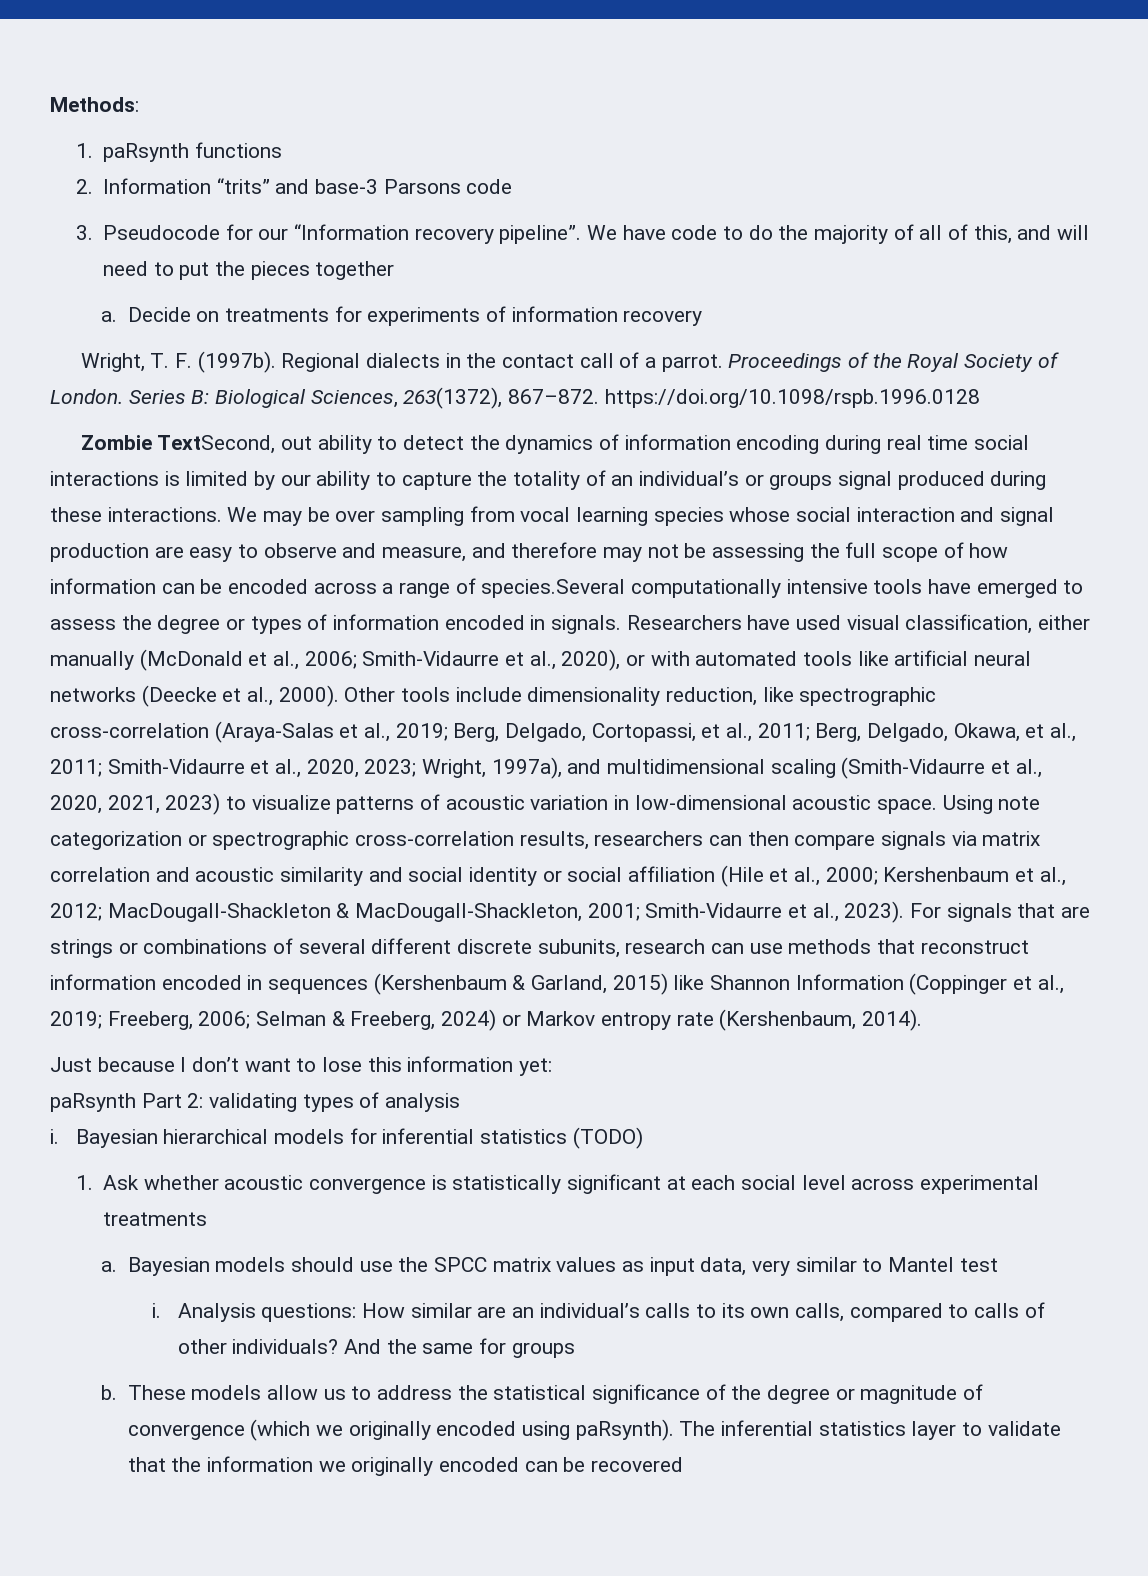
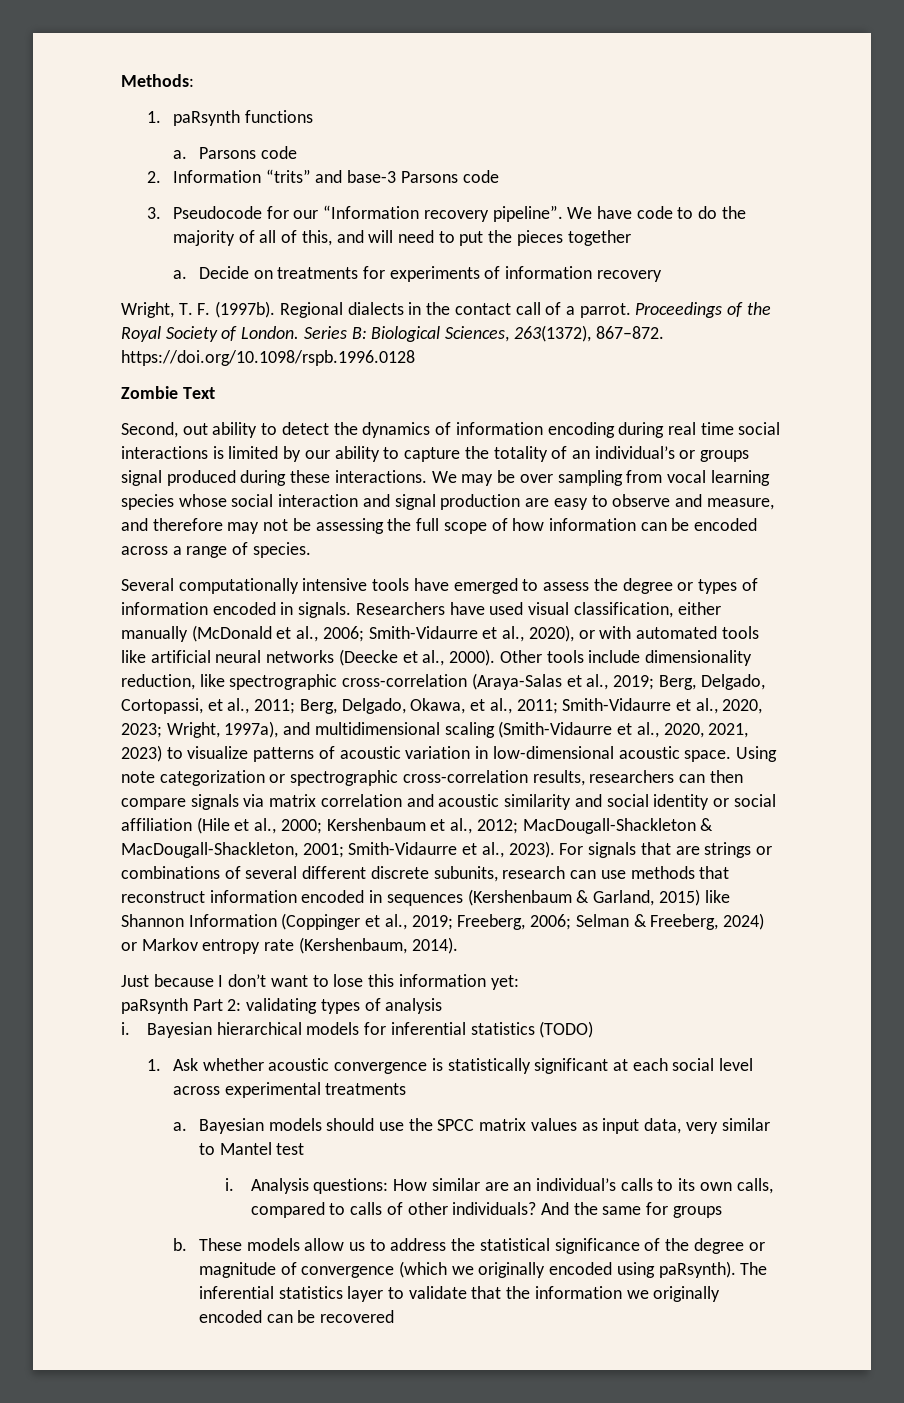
+ a. Parsons code
- Zombie TextSecond, out ability to detect the dynamics of information encoding during real time social interactions is limited by our ability to capture the totality of an individual’s or groups signal produced during these interactions.
+ Zombie Text
+ Second, out ability to detect the dynamics of information encoding during real time social interactions is limited by our ability to capture the totality of an individual’s or groups signal produced during these interactions.
- We may be over sampling from vocal learning species whose social interaction and signal production are easy to observe and measure, and therefore may not be assessing the full scope of how information can be encoded across a range of species.Several computationally intensive tools have emerged to assess the degree or types of information encoded in signals.
+ We may be over sampling from vocal learning species whose social interaction and signal production are easy to observe and measure, and therefore may not be assessing the full scope of how information can be encoded across a range of species.
+ Several computationally intensive tools have emerged to assess the degree or types of information encoded in signals.

